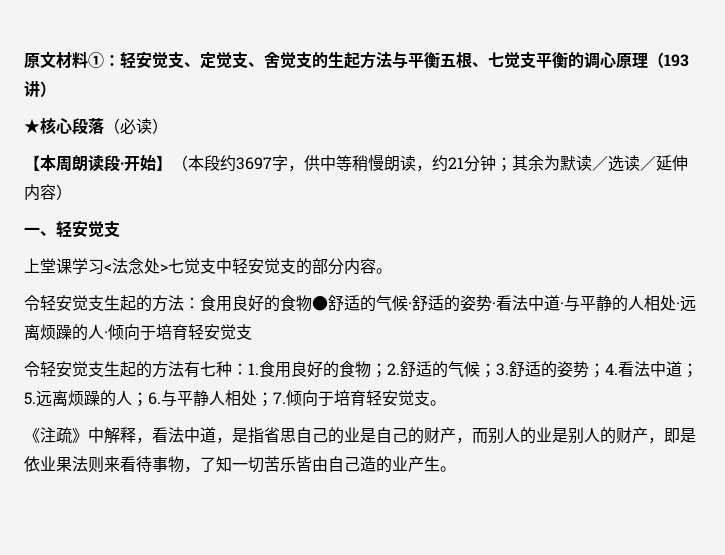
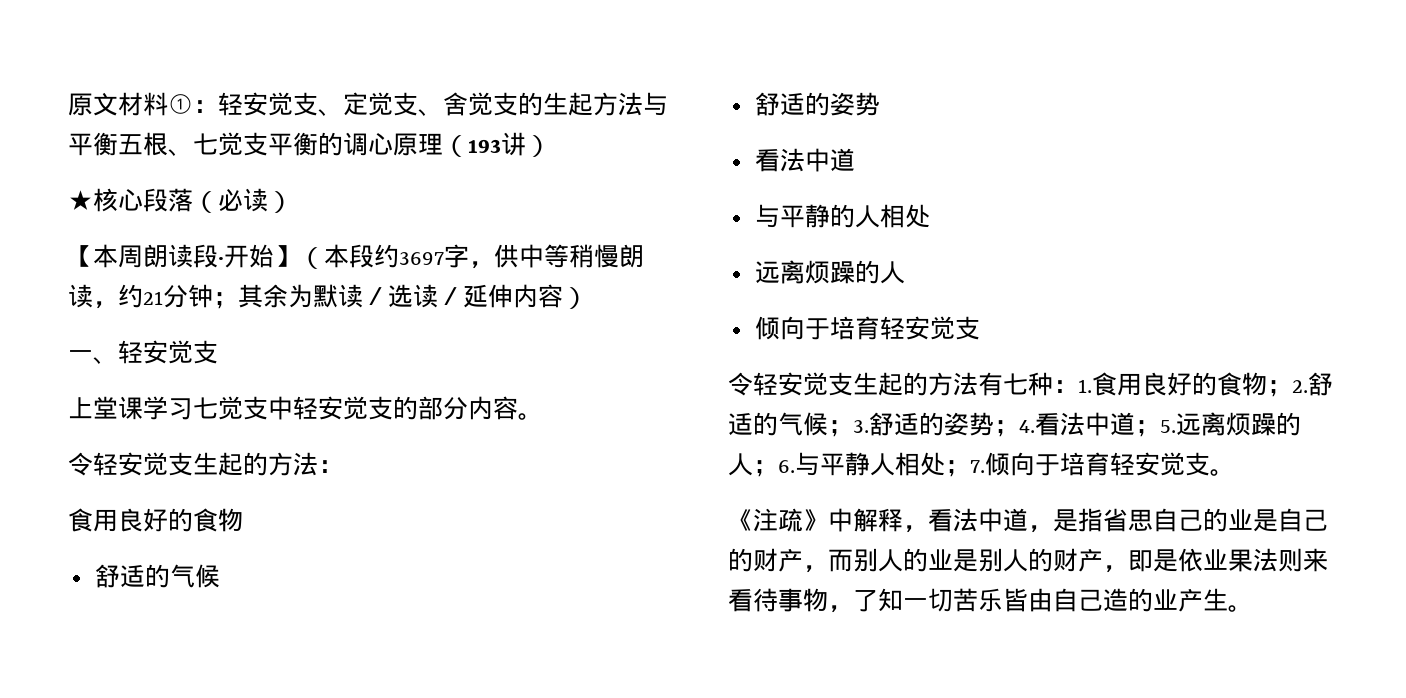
- 上堂课学习<法念处>七觉支中轻安觉支的部分内容。
+ 上堂课学习七觉支中轻安觉支的部分内容。
- 令轻安觉支生起的方法：食用良好的食物●舒适的气候·舒适的姿势·看法中道·与平静的人相处·远离烦躁的人·倾向于培育轻安觉支
+ 令轻安觉支生起的方法：
+ 食用良好的食物
+ 舒适的气候
+ 舒适的姿势
+ 看法中道
+ 与平静的人相处
+ 远离烦躁的人
+ 倾向于培育轻安觉支

